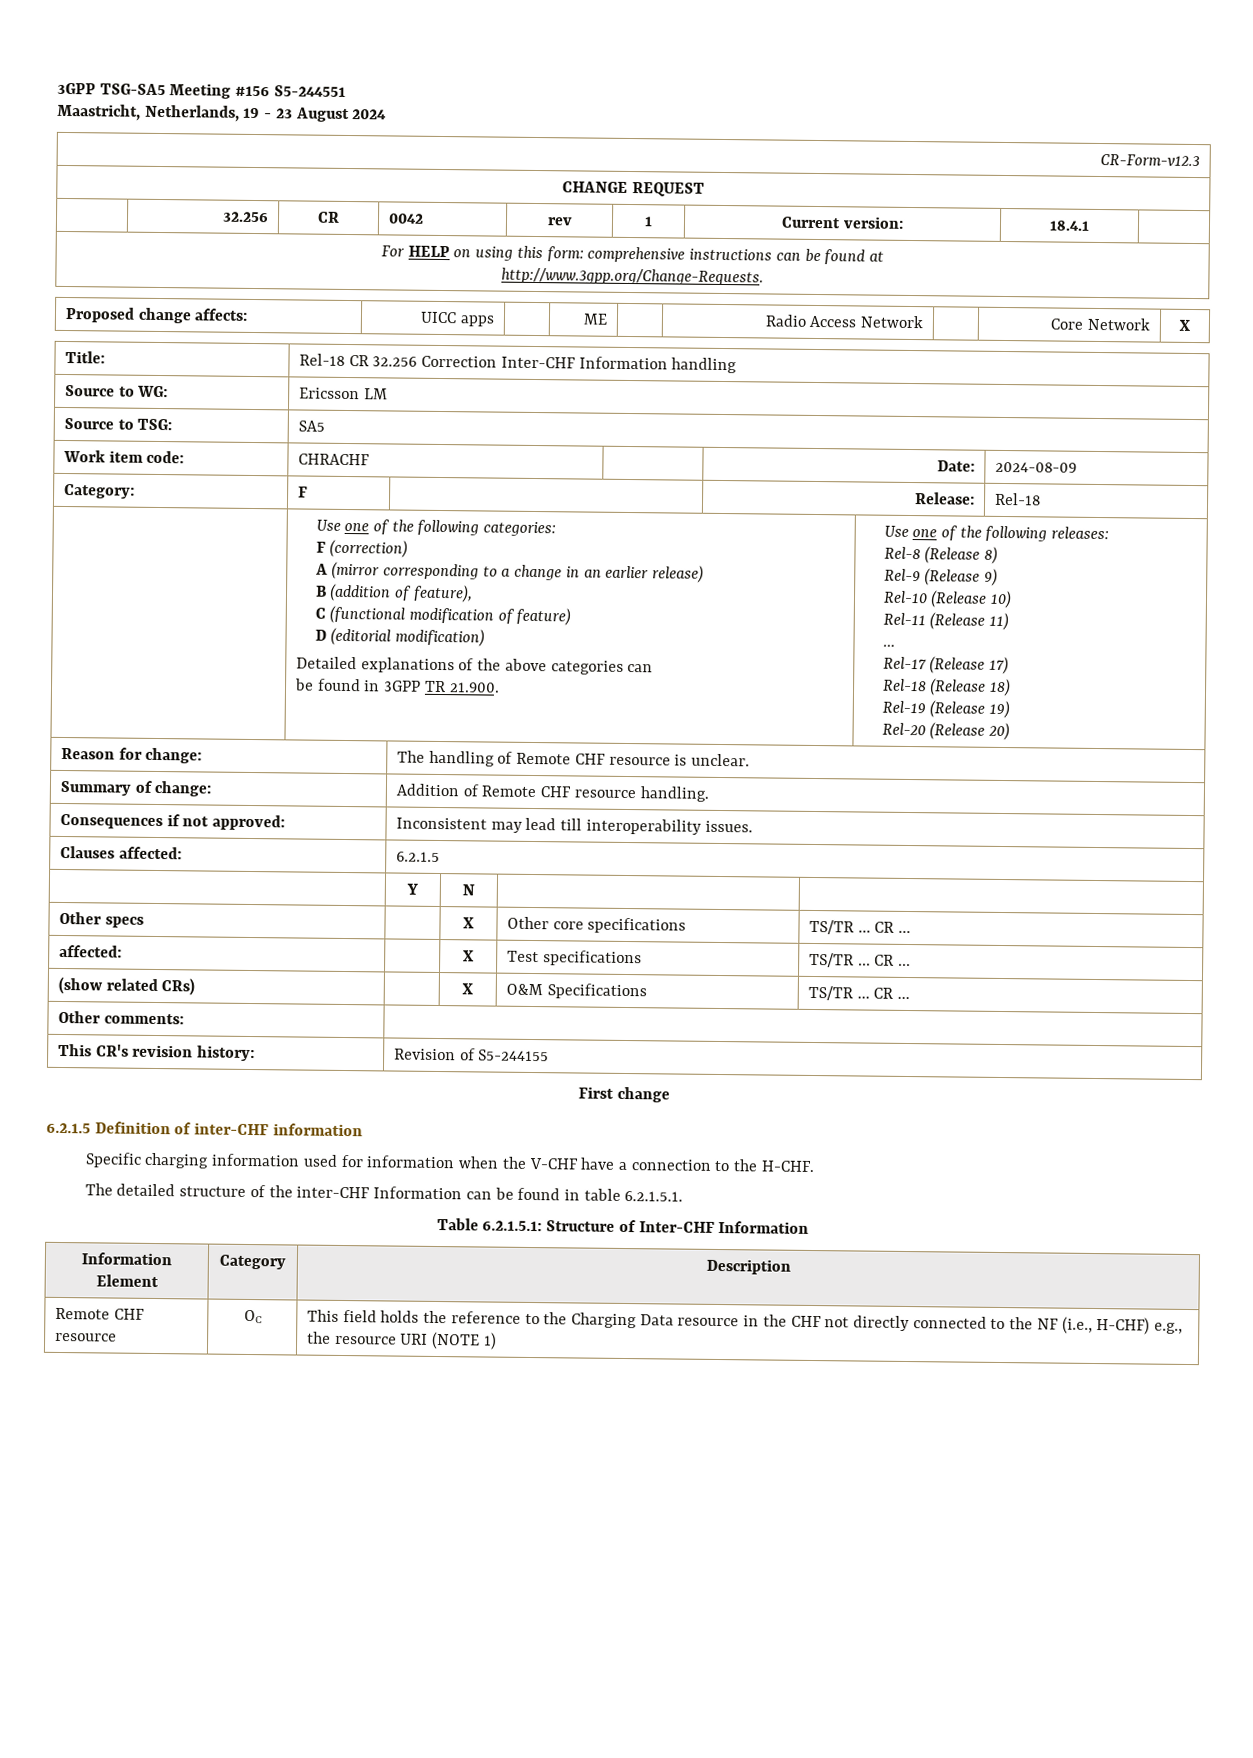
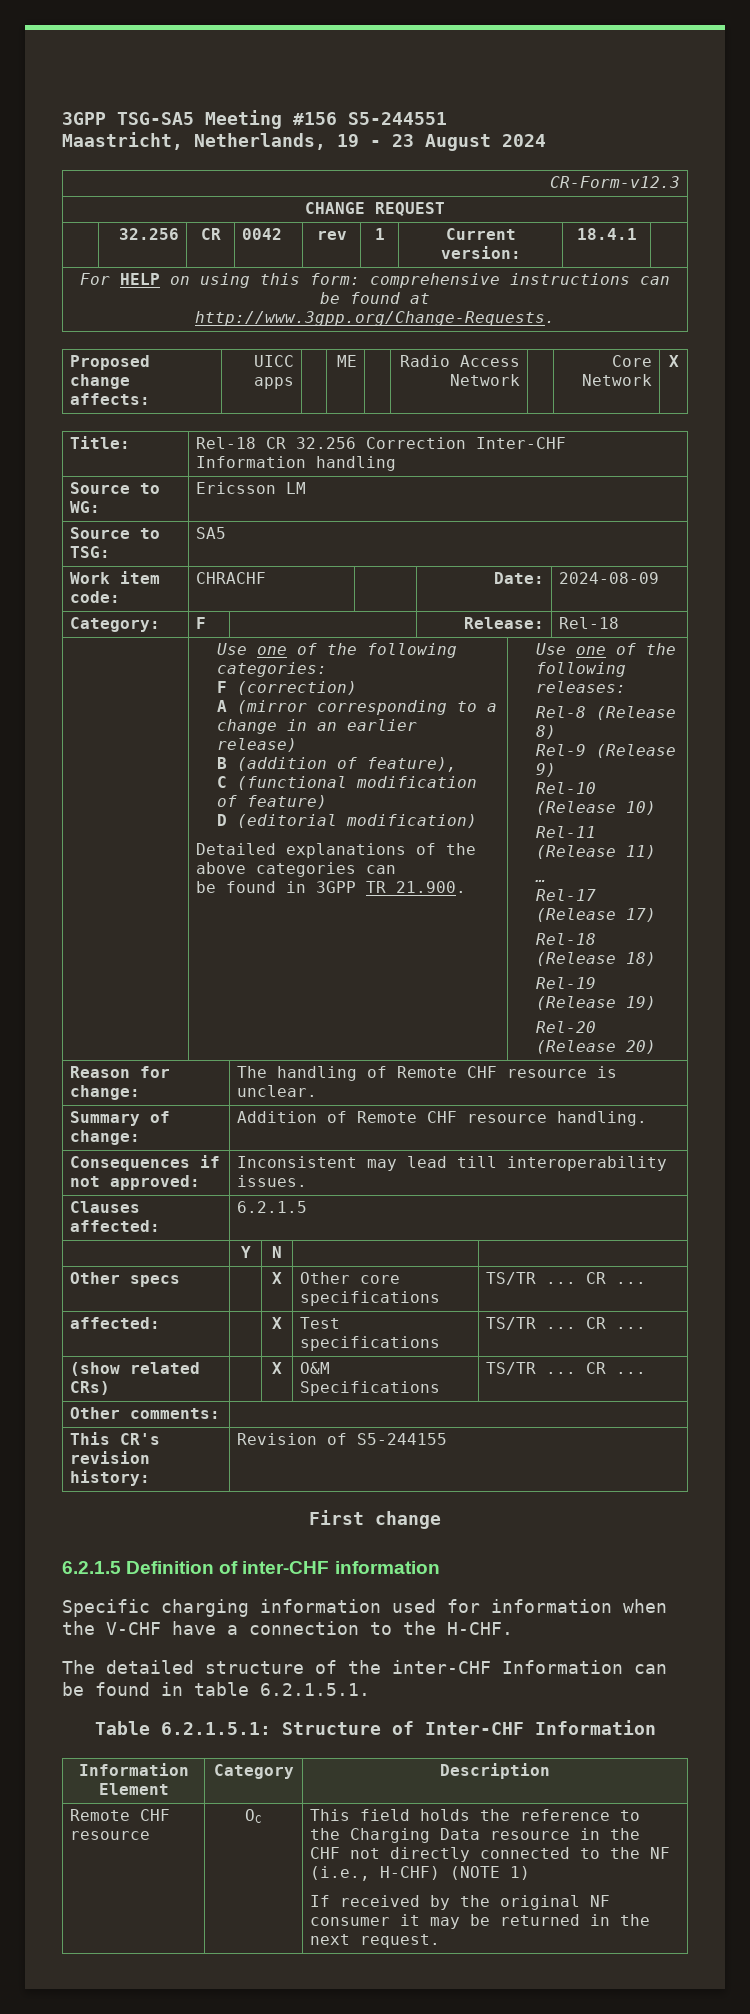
- This field holds the reference to the Charging Data resource in the CHF not directly connected to the NF (i.e., H-CHF) e.g., the resource URI (NOTE 1)
+ This field holds the reference to the Charging Data resource in the CHF not directly connected to the NF (i.e., H-CHF) (NOTE 1)
+ If received by the original NF consumer it may be returned in the next request.

